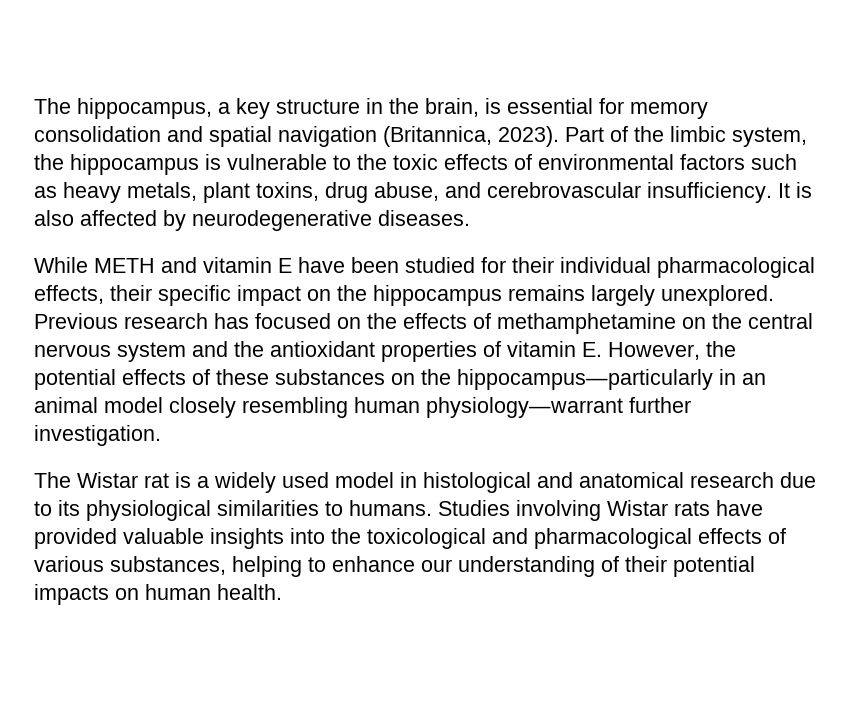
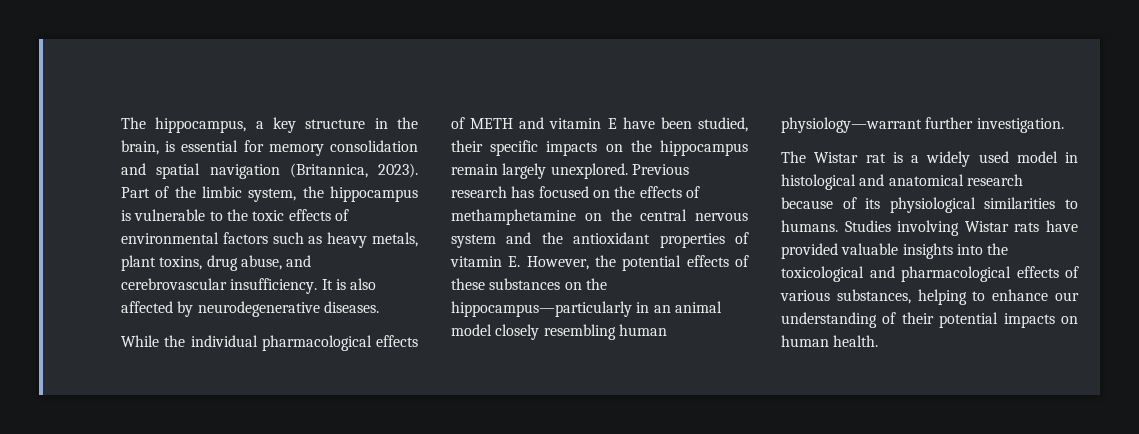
- While METH and vitamin E have been studied for their individual pharmacological effects, their specific impact on the hippocampus remains largely unexplored.
+ While the individual pharmacological effects of METH and vitamin E have been studied, their specific impacts on the hippocampus remain largely unexplored.
- The Wistar rat is a widely used model in histological and anatomical research due to its physiological similarities to humans.
+ The Wistar rat is a widely used model in histological and anatomical research because of its physiological similarities to humans.

